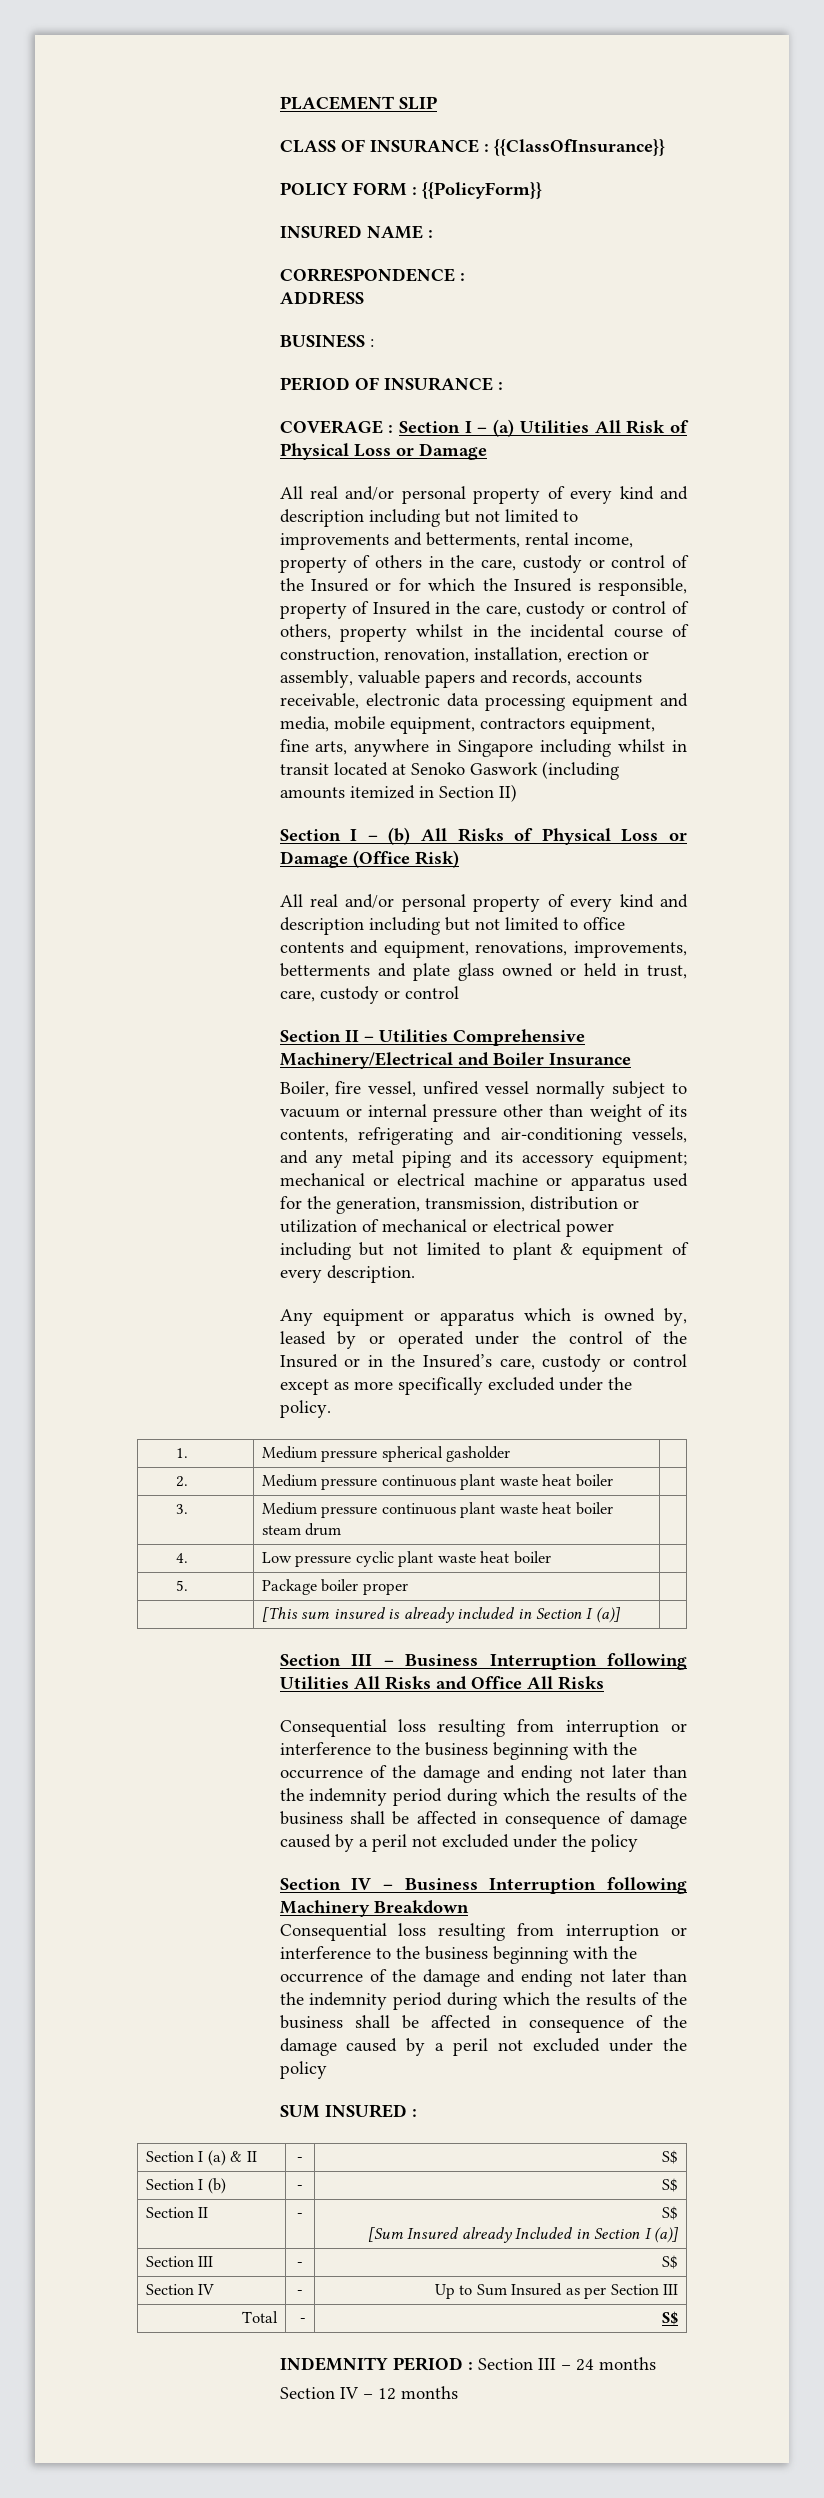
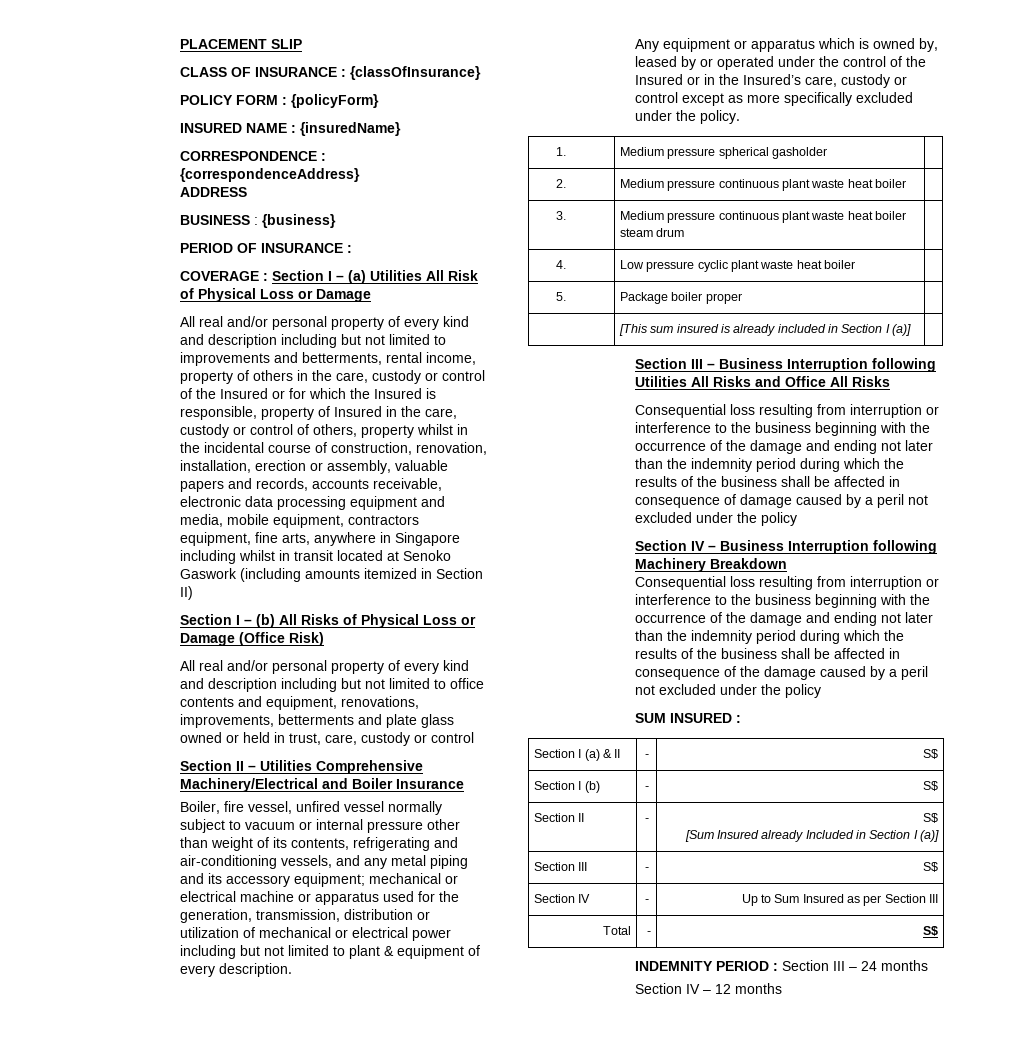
- CLASS OF INSURANCE : {{ClassOfInsurance}}
+ CLASS OF INSURANCE : {classOfInsurance}
- POLICY FORM : {{PolicyForm}}
+ POLICY FORM : {policyForm}
- INSURED NAME :
+ INSURED NAME : {insuredName}
- CORRESPONDENCE :
+ CORRESPONDENCE : {correspondenceAddress}
- BUSINESS :
+ BUSINESS : {business}

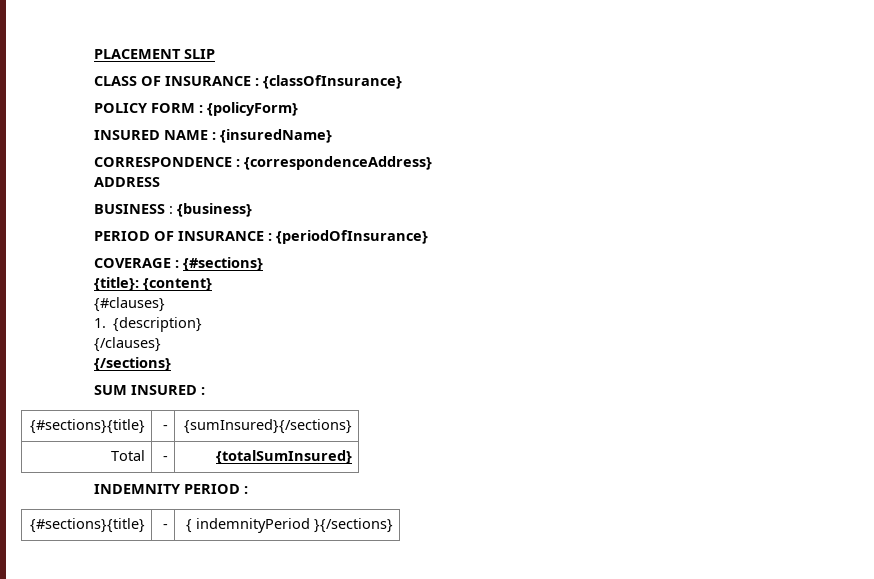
- PERIOD OF INSURANCE :
+ PERIOD OF INSURANCE : {periodOfInsurance}
- COVERAGE : Section I – (a) Utilities All Risk of Physical Loss or Damage
- All real and/or personal property of every kind and description including but not limited to improvements and betterments, rental income, property of others in the care, custody or control of the Insured or for which the Insured is responsible, property of Insured in the care, custody or control of others, property whilst in the incidental course of construction, renovation, installation, erection or assembly, valuable papers and records, accounts receivable, electronic data processing equipment and media, mobile equipment, contractors equipment, fine arts, anywhere in Singapore including whilst in transit located at Senoko Gaswork (including amounts itemized in Section II)
- Section I – (b) All Risks of Physical Loss or Damage (Office Risk)
- All real and/or personal property of every kind and description including but not limited to office contents and equipment, renovations, improvements, betterments and plate glass owned or held in trust, care, custody or control
- Section II – Utilities Comprehensive Machinery/Electrical and Boiler Insurance
- Boiler, fire vessel, unfired vessel normally subject to vacuum or internal pressure other than weight of its contents, refrigerating and air-conditioning vessels, and any metal piping and its accessory equipment; mechanical or electrical machine or apparatus used for the generation, transmission, distribution or utilization of mechanical or electrical power including but not limited to plant & equipment of every description.
- Any equipment or apparatus which is owned by, leased by or operated under the control of the Insured or in the Insured’s care, custody or control except as more specifically excluded under the policy.
- 1. | Medium pressure spherical gasholder |
- 2. | Medium pressure continuous plant waste heat boiler |
- 3. | Medium pressure continuous plant waste heat boiler steam drum |
- 4. | Low pressure cyclic plant waste heat boiler |
- 5. | Package boiler proper |
- | [This sum insured is already included in Section I (a)] |
- Section III – Business Interruption following Utilities All Risks and Office All Risks
- Consequential loss resulting from interruption or interference to the business beginning with the occurrence of the damage and ending not later than the indemnity period during which the results of the business shall be affected in consequence of damage caused by a peril not excluded under the policy
- Section IV – Business Interruption following Machinery Breakdown
- Consequential loss resulting from interruption or interference to the business beginning with the occurrence of the damage and ending not later than the indemnity period during which the results of the business shall be affected in consequence of the damage caused by a peril not excluded under the policy
+ COVERAGE : {#sections}
+ {title}: {content}
+ {#clauses}
+ 1. {description}
+ {/clauses}
+ {/sections}
  SUM INSURED :
- Section I (a) & II | - | S$
- Section I (b) | - | S$
- Section II | - | S$
- [Sum Insured already Included in Section I (a)]
- Section III | - | S$
- Section IV | - | Up to Sum Insured as per Section III
+ {#sections}{title} | - | {sumInsured}{/sections}
- Total | - | S$
+ Total | - | {totalSumInsured}
- INDEMNITY PERIOD : Section III – 24 months
- Section IV – 12 months
+ INDEMNITY PERIOD :
+ {#sections}{title} | - | { indemnityPeriod }{/sections}

